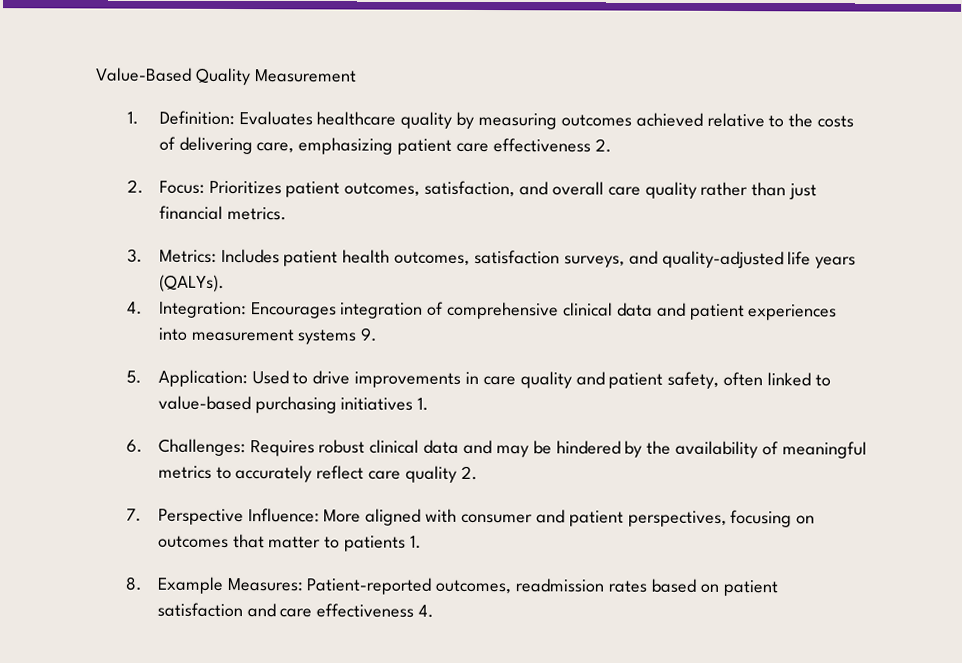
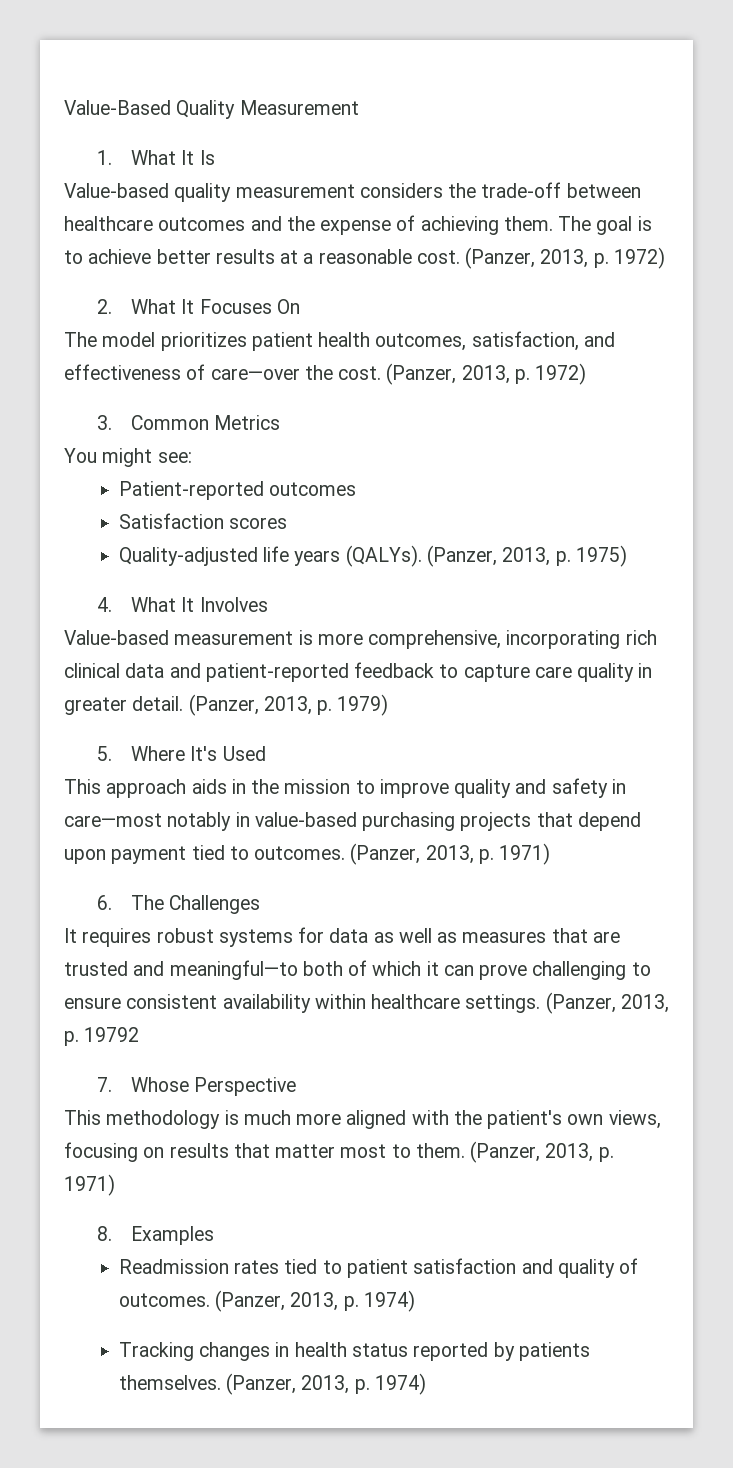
- 1. Definition: Evaluates healthcare quality by measuring outcomes achieved relative to the costs of delivering care, emphasizing patient care effectiveness 2.
- 2. Focus: Prioritizes patient outcomes, satisfaction, and overall care quality rather than just financial metrics.
- 3. Metrics: Includes patient health outcomes, satisfaction surveys, and quality-adjusted life years (QALYs).
- 4. Integration: Encourages integration of comprehensive clinical data and patient experiences into measurement systems 9.
+ 1. What It Is
+ Value-based quality measurement considers the trade-off between healthcare outcomes and the expense of achieving them. The goal is to achieve better results at a reasonable cost. (Panzer, 2013, p. 1972)
+ 2. What It Focuses On
+ The model prioritizes patient health outcomes, satisfaction, and effectiveness of care—over the cost. (Panzer, 2013, p. 1972)
+ 3. Common Metrics
+ You might see:
+ Patient-reported outcomes
+ Satisfaction scores
+ Quality-adjusted life years (QALYs). (Panzer, 2013, p. 1975)
+ 4. What It Involves
+ Value-based measurement is more comprehensive, incorporating rich clinical data and patient-reported feedback to capture care quality in greater detail. (Panzer, 2013, p. 1979)
- 5. Application: Used to drive improvements in care quality and patient safety, often linked to value-based purchasing initiatives 1.
- 6. Challenges: Requires robust clinical data and may be hindered by the availability of meaningful metrics to accurately reflect care quality 2.
+ 5. Where It's Used
+ This approach aids in the mission to improve quality and safety in care—most notably in value-based purchasing projects that depend upon payment tied to outcomes. (Panzer, 2013, p. 1971)
+ 6. The Challenges
+ It requires robust systems for data as well as measures that are trusted and meaningful—to both of which it can prove challenging to ensure consistent availability within healthcare settings. (Panzer, 2013, p. 19792
- 7. Perspective Influence: More aligned with consumer and patient perspectives, focusing on outcomes that matter to patients 1.
- 8. Example Measures: Patient-reported outcomes, readmission rates based on patient satisfaction and care effectiveness 4.
+ 7. Whose Perspective
+ This methodology is much more aligned with the patient's own views, focusing on results that matter most to them. (Panzer, 2013, p. 1971)
+ 8. Examples
+ Readmission rates tied to patient satisfaction and quality of outcomes. (Panzer, 2013, p. 1974)
+ Tracking changes in health status reported by patients themselves. (Panzer, 2013, p. 1974)

